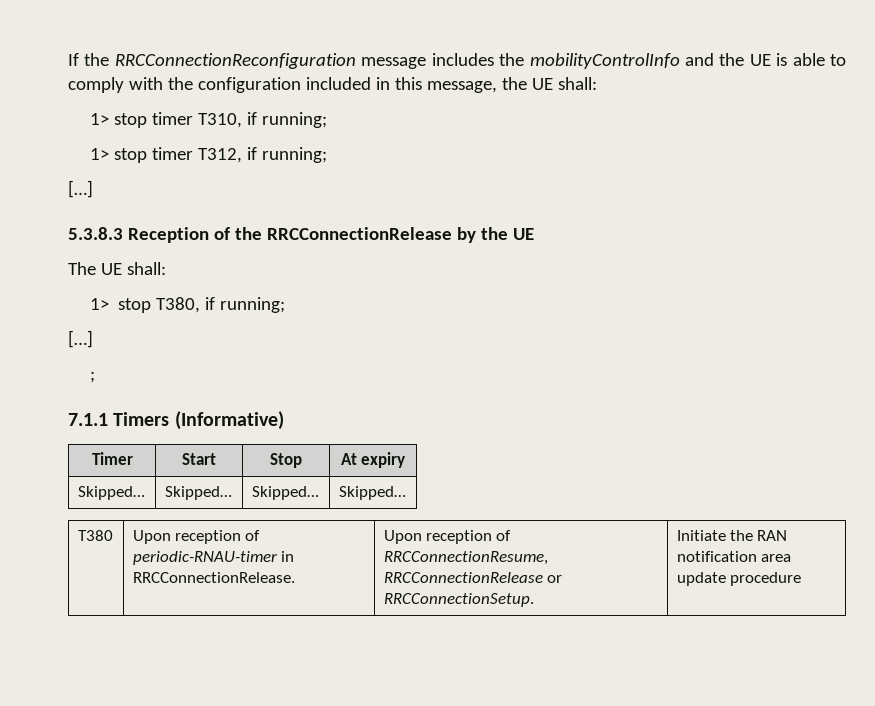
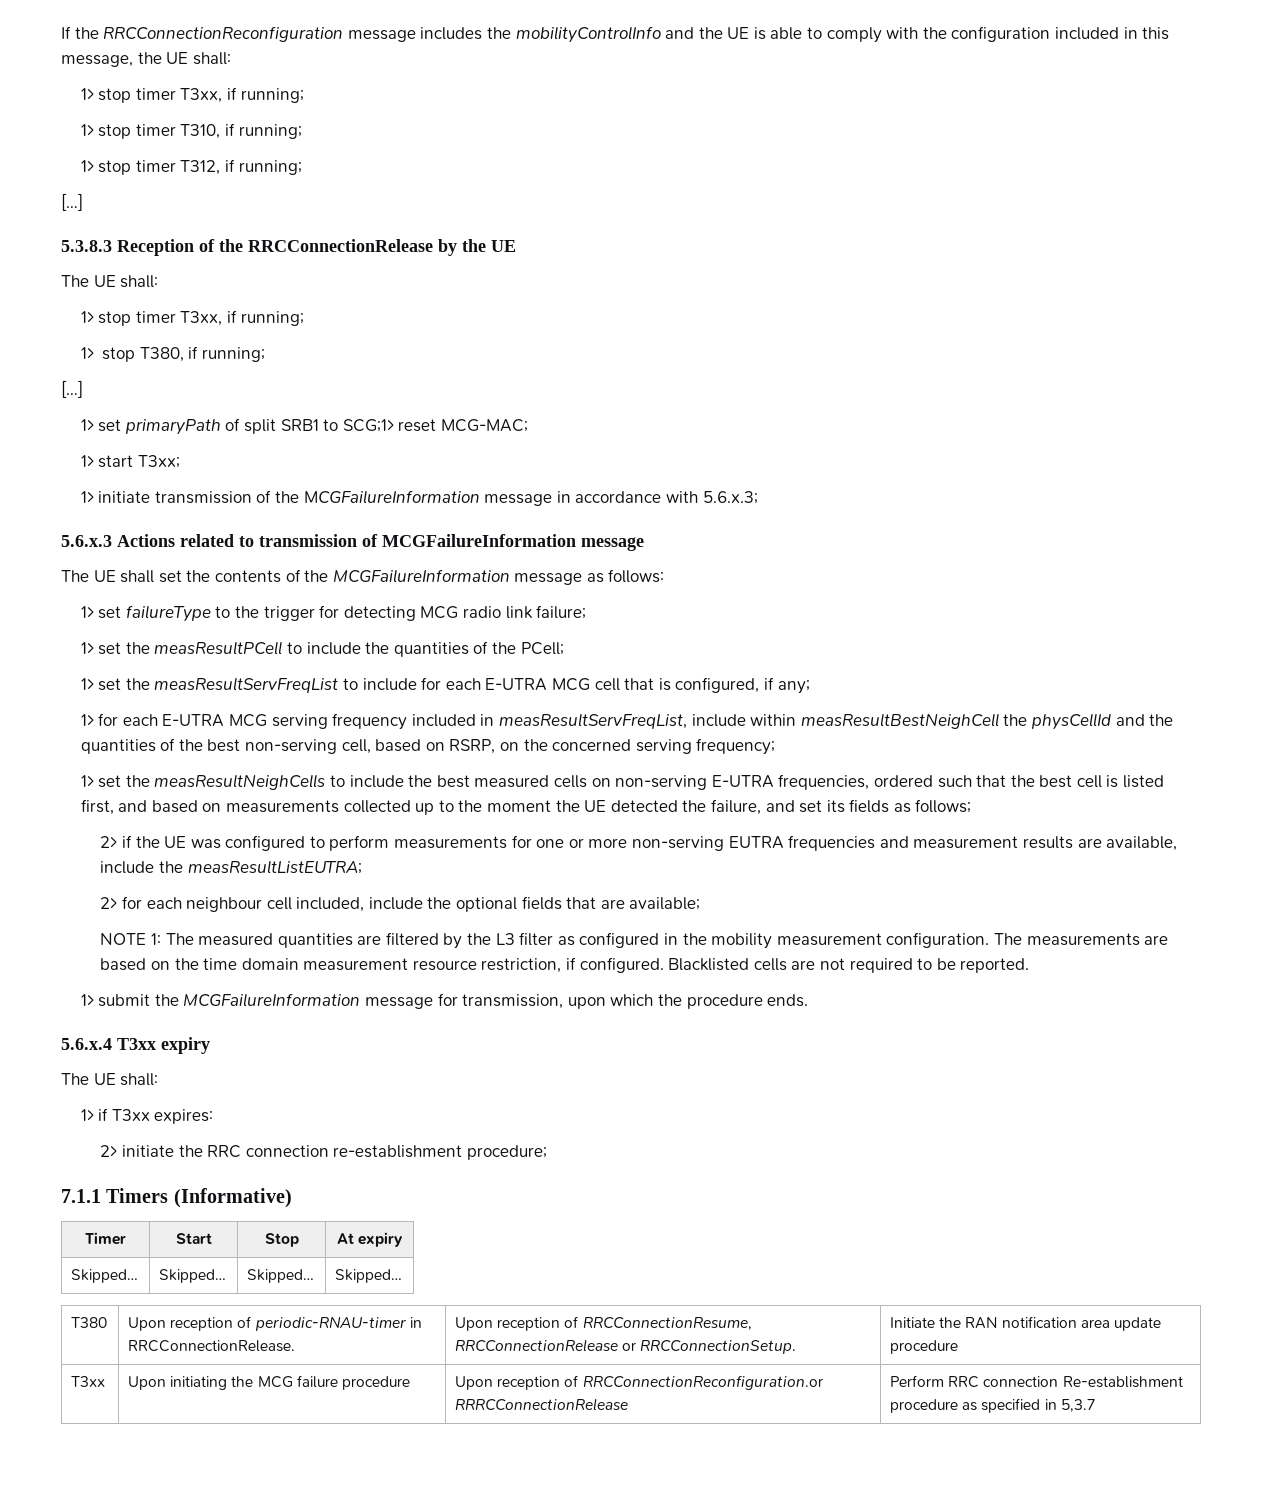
  If the RRCConnectionReconfiguration message includes the mobilityControlInfo and the UE is able to comply with the configuration included in this message, the UE shall:
+ 1> stop timer T3xx, if running;
  5.3.8.3 Reception of the RRCConnectionRelease by the UE
  The UE shall:
+ 1> stop timer T3xx, if running;
- ;
+ 1> set primaryPath of split SRB1 to SCG;1> reset MCG-MAC;
+ 1> start T3xx;
+ 1> initiate transmission of the MCGFailureInformation message in accordance with 5.6.x.3;
+ 5.6.x.3 Actions related to transmission of MCGFailureInformation message
+ The UE shall set the contents of the MCGFailureInformation message as follows:
+ 1> set failureType to the trigger for detecting MCG radio link failure;
+ 1> set the measResultPCell to include the quantities of the PCell;
+ 1> set the measResultServFreqList to include for each E-UTRA MCG cell that is configured, if any;
+ 1> for each E-UTRA MCG serving frequency included in measResultServFreqList, include within measResultBestNeighCell the physCellId and the quantities of the best non-serving cell, based on RSRP, on the concerned serving frequency;
+ 1> set the measResultNeighCells to include the best measured cells on non-serving E-UTRA frequencies, ordered such that the best cell is listed first, and based on measurements collected up to the moment the UE detected the failure, and set its fields as follows;
+ 2> if the UE was configured to perform measurements for one or more non-serving EUTRA frequencies and measurement results are available, include the measResultListEUTRA;
+ 2> for each neighbour cell included, include the optional fields that are available;
+ NOTE 1: The measured quantities are filtered by the L3 filter as configured in the mobility measurement configuration. The measurements are based on the time domain measurement resource restriction, if configured. Blacklisted cells are not required to be reported.
+ 1> submit the MCGFailureInformation message for transmission, upon which the procedure ends.
+ 5.6.x.4 T3xx expiry
+ The UE shall:
+ 1> if T3xx expires:
+ 2> initiate the RRC connection re-establishment procedure;
+ T3xx | Upon initiating the MCG failure procedure | Upon reception of RRCConnectionReconfiguration.or RRRCConnectionRelease | Perform RRC connection Re-establishment procedure as specified in 5,3.7

